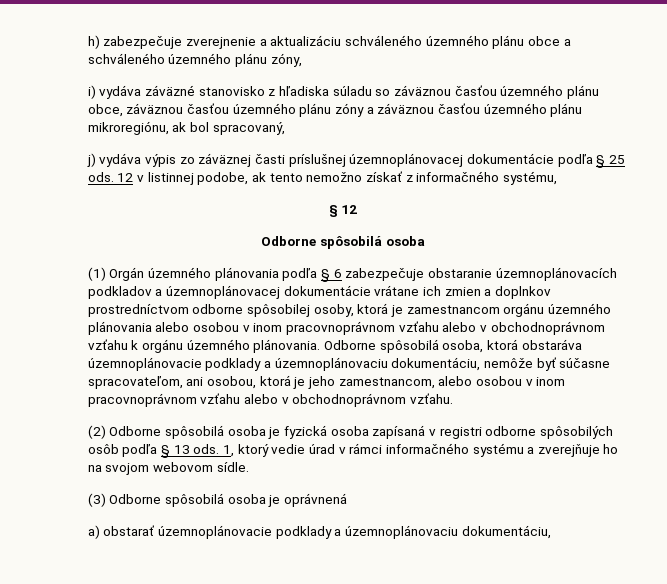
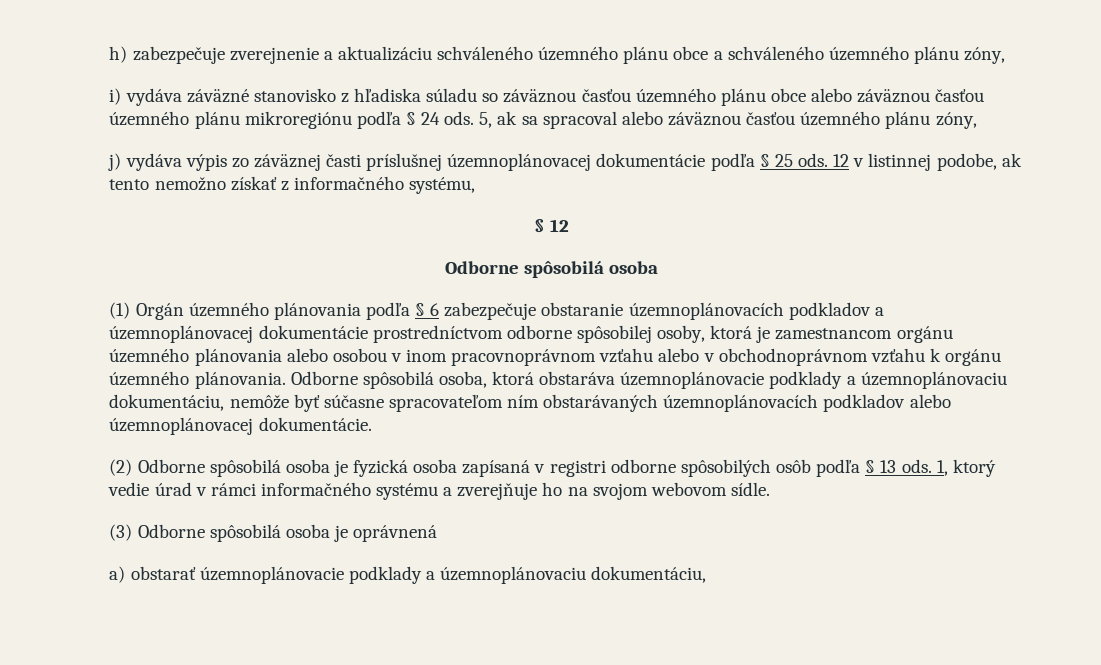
- i) vydáva záväzné stanovisko z hľadiska súladu so záväznou časťou územného plánu obce, záväznou časťou územného plánu zóny a záväznou časťou územného plánu mikroregiónu, ak bol spracovaný,
+ i) vydáva záväzné stanovisko z hľadiska súladu so záväznou časťou územného plánu obce alebo záväznou časťou územného plánu mikroregiónu podľa § 24 ods. 5, ak sa spracoval alebo záväznou časťou územného plánu zóny,
- (1) Orgán územného plánovania podľa § 6 zabezpečuje obstaranie územnoplánovacích podkladov a územnoplánovacej dokumentácie vrátane ich zmien a doplnkov prostredníctvom odborne spôsobilej osoby, ktorá je zamestnancom orgánu územného plánovania alebo osobou v inom pracovnoprávnom vzťahu alebo v obchodnoprávnom vzťahu k orgánu územného plánovania.
+ (1) Orgán územného plánovania podľa § 6 zabezpečuje obstaranie územnoplánovacích podkladov a územnoplánovacej dokumentácie prostredníctvom odborne spôsobilej osoby, ktorá je zamestnancom orgánu územného plánovania alebo osobou v inom pracovnoprávnom vzťahu alebo v obchodnoprávnom vzťahu k orgánu územného plánovania.
- Odborne spôsobilá osoba, ktorá obstaráva územnoplánovacie podklady a územnoplánovaciu dokumentáciu, nemôže byť súčasne spracovateľom, ani osobou, ktorá je jeho zamestnancom, alebo osobou v inom pracovnoprávnom vzťahu alebo v obchodnoprávnom vzťahu.
+ Odborne spôsobilá osoba, ktorá obstaráva územnoplánovacie podklady a územnoplánovaciu dokumentáciu, nemôže byť súčasne spracovateľom ním obstarávaných územnoplánovacích podkladov alebo územnoplánovacej dokumentácie.

